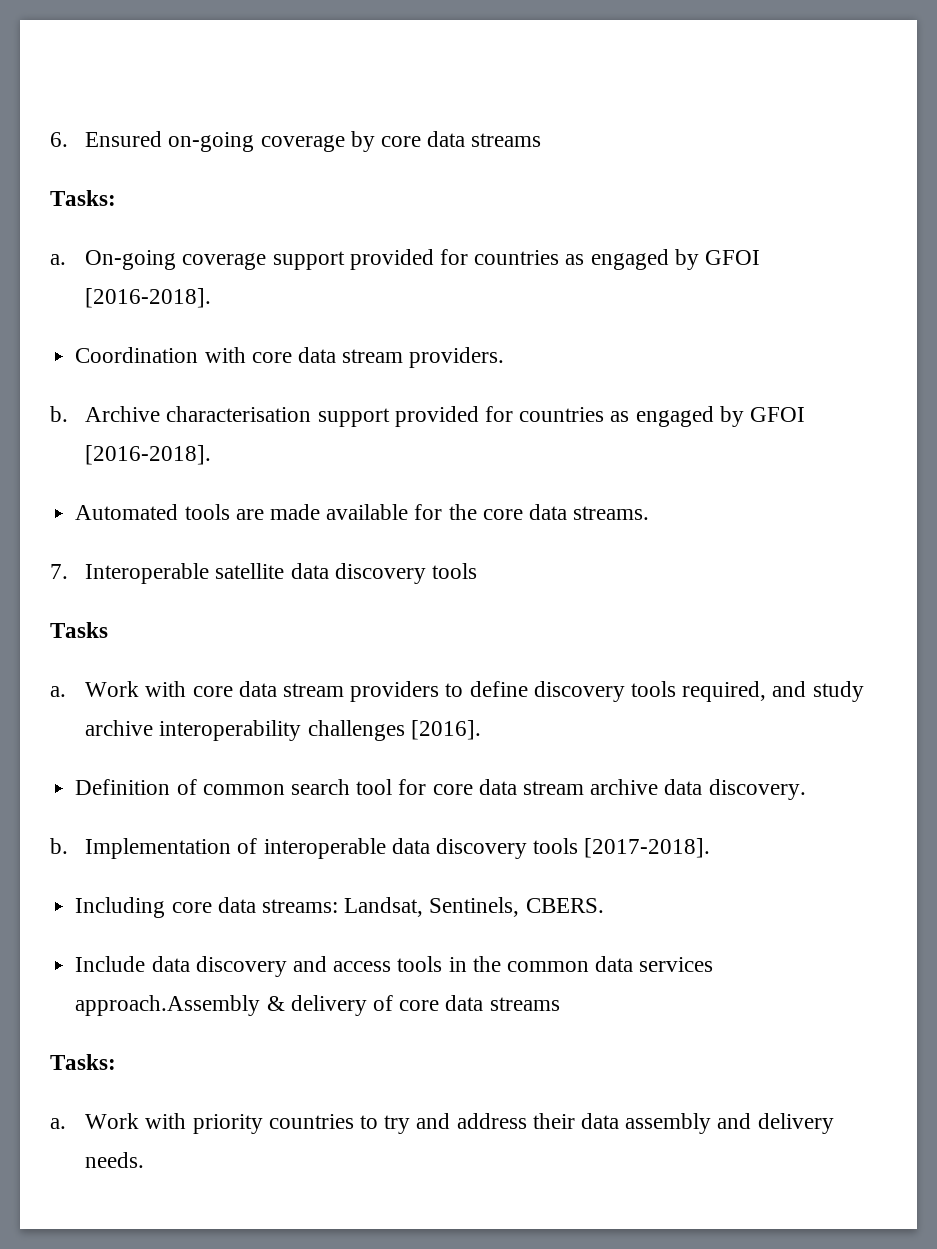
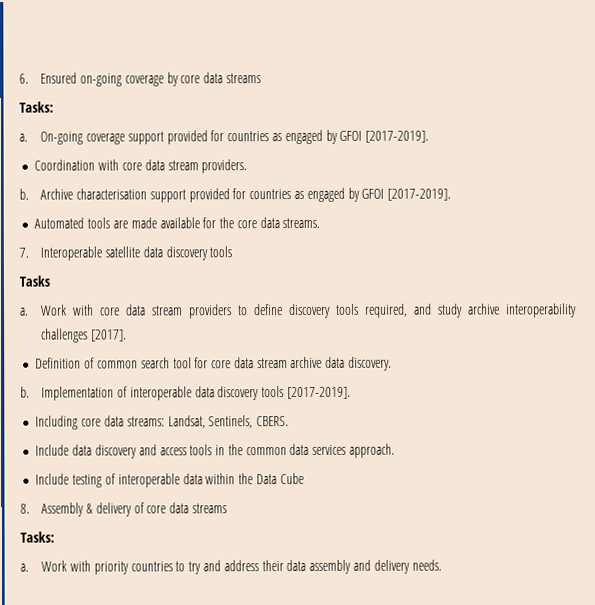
- On-going coverage support provided for countries as engaged by GFOI [2016-2018].
+ On-going coverage support provided for countries as engaged by GFOI [2017-2019].
- Archive characterisation support provided for countries as engaged by GFOI [2016-2018].
+ Archive characterisation support provided for countries as engaged by GFOI [2017-2019].
- Work with core data stream providers to define discovery tools required, and study archive interoperability challenges [2016].
+ Work with core data stream providers to define discovery tools required, and study archive interoperability challenges [2017].
- Implementation of interoperable data discovery tools [2017-2018].
+ Implementation of interoperable data discovery tools [2017-2019].
- Include data discovery and access tools in the common data services approach.Assembly & delivery of core data streams
+ Include data discovery and access tools in the common data services approach.
+ Include testing of interoperable data within the Data Cube
+ 8. Assembly & delivery of core data streams

